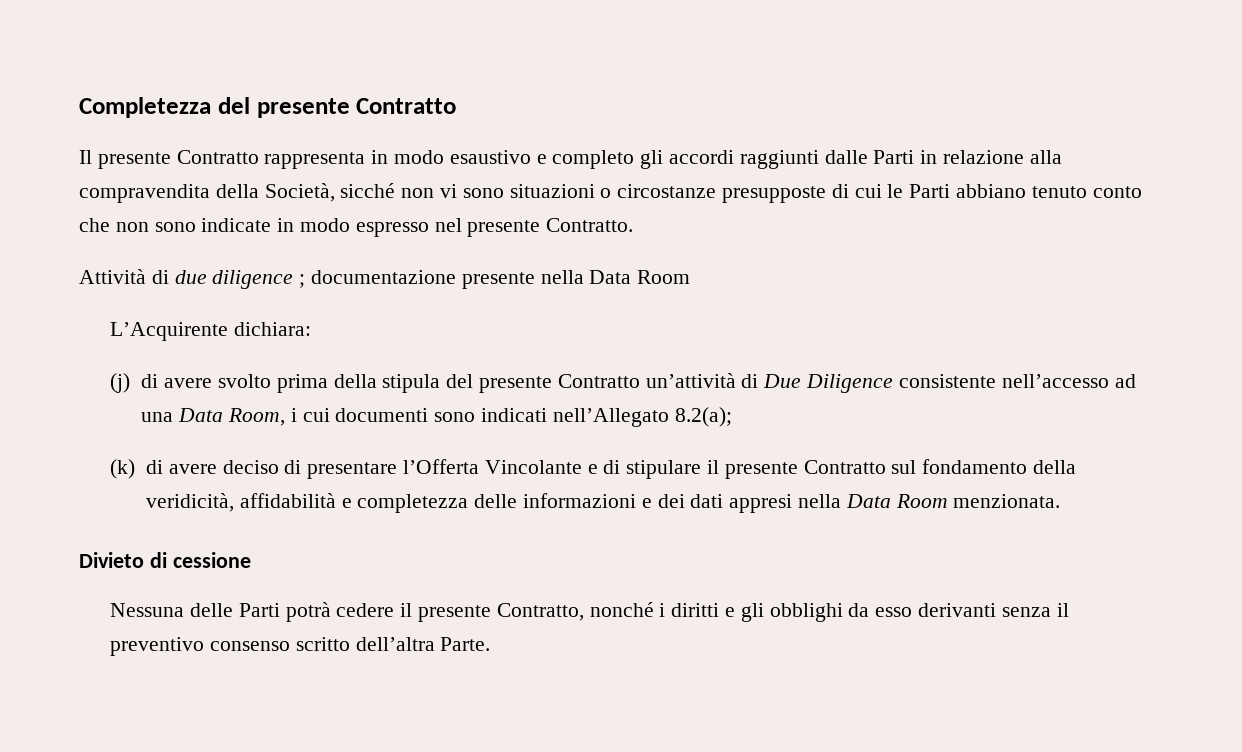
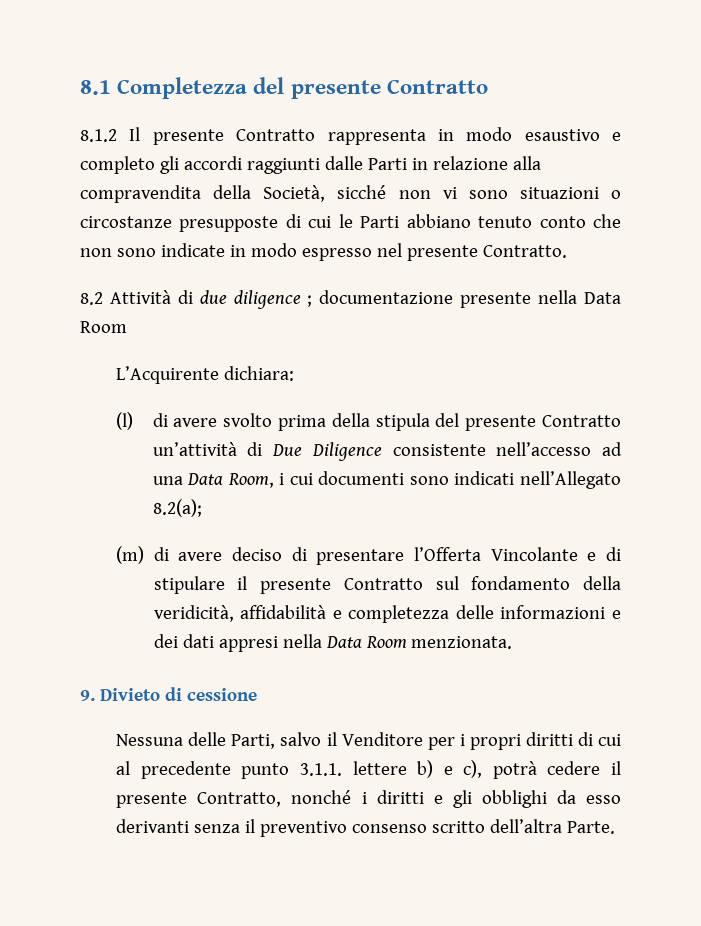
- Completezza del presente Contratto
+ 8.1 Completezza del presente Contratto
- Il presente Contratto rappresenta in modo esaustivo e completo gli accordi raggiunti dalle Parti in relazione alla compravendita della Società, sicché non vi sono situazioni o circostanze presupposte di cui le Parti abbiano tenuto conto che non sono indicate in modo espresso nel presente Contratto.
+ 8.1.2 Il presente Contratto rappresenta in modo esaustivo e completo gli accordi raggiunti dalle Parti in relazione alla compravendita della Società, sicché non vi sono situazioni o circostanze presupposte di cui le Parti abbiano tenuto conto che non sono indicate in modo espresso nel presente Contratto.
- Attività di due diligence ; documentazione presente nella Data Room
+ 8.2 Attività di due diligence ; documentazione presente nella Data Room
- (j) di avere svolto prima della stipula del presente Contratto un’attività di Due Diligence consistente nell’accesso ad una Data Room, i cui documenti sono indicati nell’Allegato 8.2(a);
+ (l) di avere svolto prima della stipula del presente Contratto un’attività di Due Diligence consistente nell’accesso ad una Data Room, i cui documenti sono indicati nell’Allegato 8.2(a);
- (k) di avere deciso di presentare l’Offerta Vincolante e di stipulare il presente Contratto sul fondamento della veridicità, affidabilità e completezza delle informazioni e dei dati appresi nella Data Room menzionata.
+ (m) di avere deciso di presentare l’Offerta Vincolante e di stipulare il presente Contratto sul fondamento della veridicità, affidabilità e completezza delle informazioni e dei dati appresi nella Data Room menzionata.
- Divieto di cessione
+ 9. Divieto di cessione
- Nessuna delle Parti potrà cedere il presente Contratto, nonché i diritti e gli obblighi da esso derivanti senza il preventivo consenso scritto dell’altra Parte.
+ Nessuna delle Parti, salvo il Venditore per i propri diritti di cui al precedente punto 3.1.1. lettere b) e c), potrà cedere il presente Contratto, nonché i diritti e gli obblighi da esso derivanti senza il preventivo consenso scritto dell’altra Parte.

